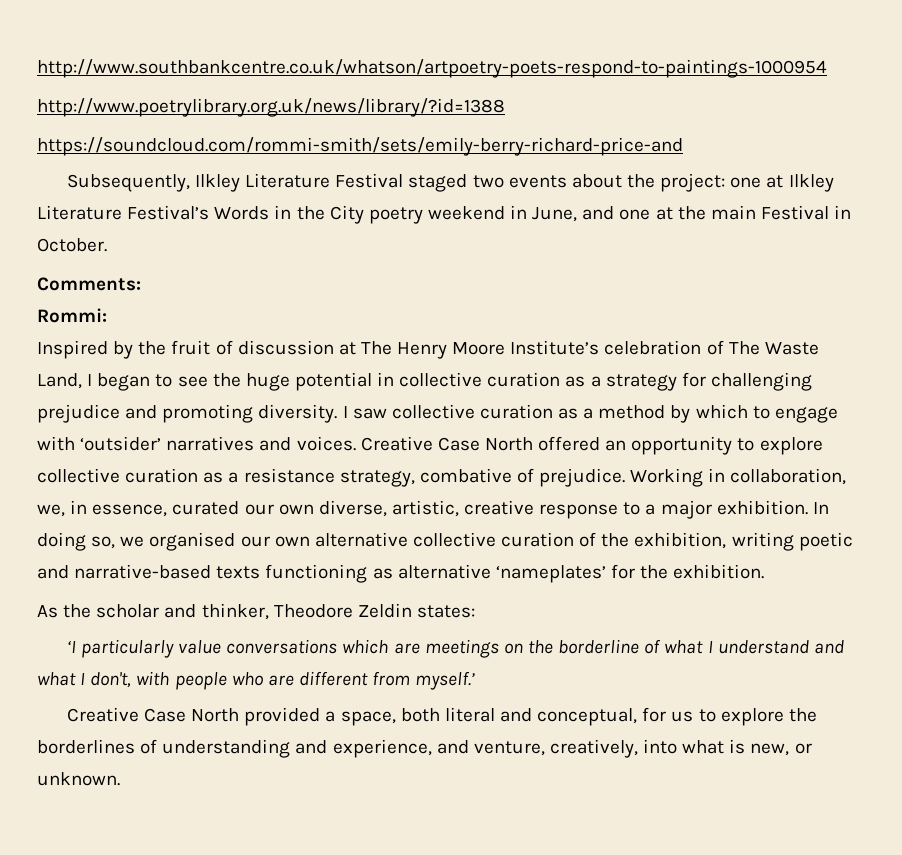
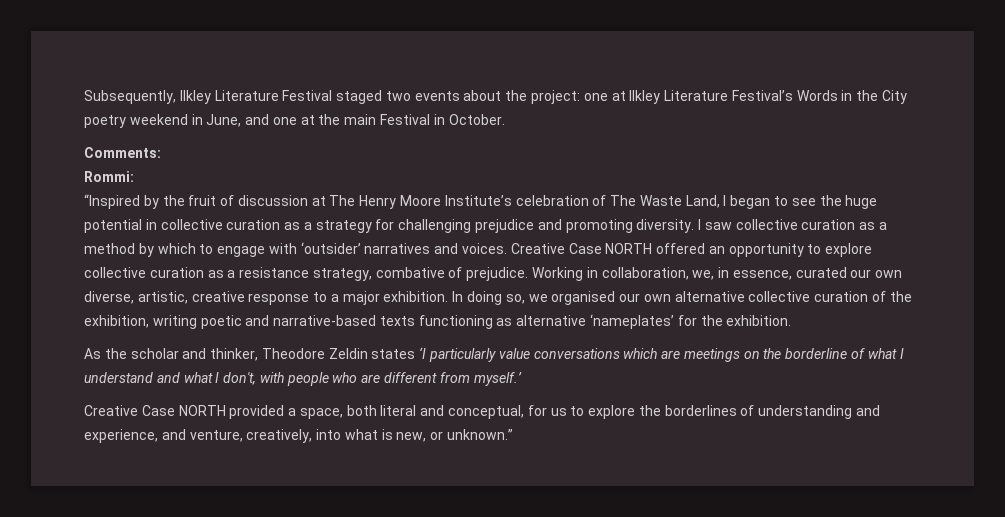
- http://www.southbankcentre.co.uk/whatson/artpoetry-poets-respond-to-paintings-1000954
- http://www.poetrylibrary.org.uk/news/library/?id=1388
- https://soundcloud.com/rommi-smith/sets/emily-berry-richard-price-and
- Inspired by the fruit of discussion at The Henry Moore Institute’s celebration of The Waste Land, I began to see the huge potential in collective curation as a strategy for challenging prejudice and promoting diversity.
+ “Inspired by the fruit of discussion at The Henry Moore Institute’s celebration of The Waste Land, I began to see the huge potential in collective curation as a strategy for challenging prejudice and promoting diversity.
- Creative Case North offered an opportunity to explore collective curation as a resistance strategy, combative of prejudice.
+ Creative Case NORTH offered an opportunity to explore collective curation as a resistance strategy, combative of prejudice.
- As the scholar and thinker, Theodore Zeldin states:
- ‘I particularly value conversations which are meetings on the borderline of what I understand and what I don't, with people who are different from myself.’
+ As the scholar and thinker, Theodore Zeldin states ‘I particularly value conversations which are meetings on the borderline of what I understand and what I don't, with people who are different from myself.’
- Creative Case North provided a space, both literal and conceptual, for us to explore the borderlines of understanding and experience, and venture, creatively, into what is new, or unknown.
+ Creative Case NORTH provided a space, both literal and conceptual, for us to explore the borderlines of understanding and experience, and venture, creatively, into what is new, or unknown.”

